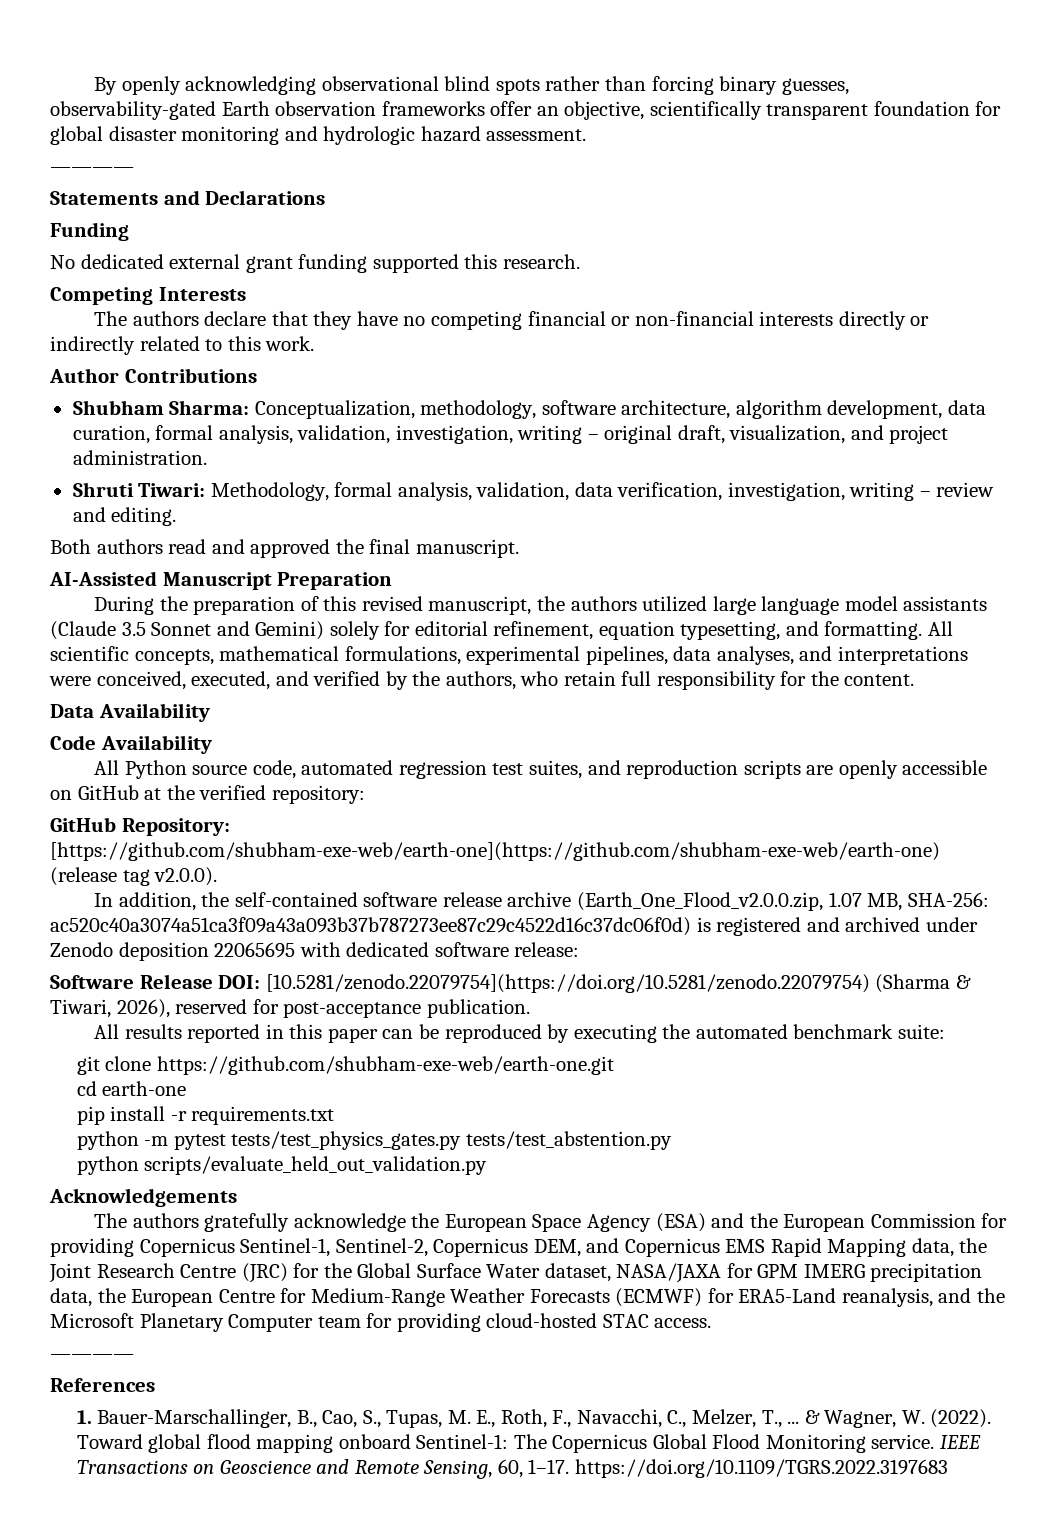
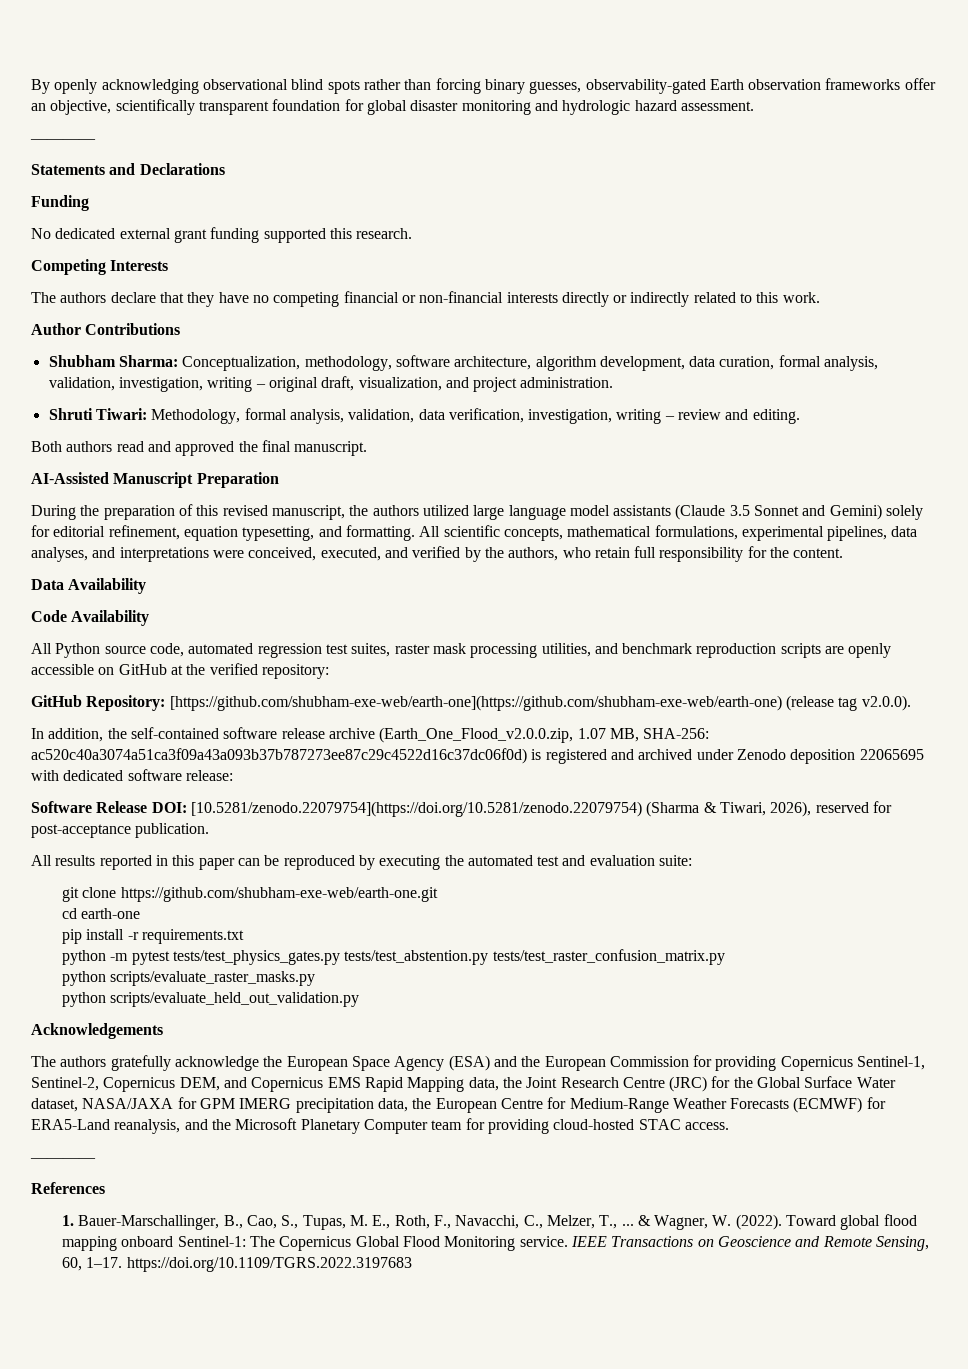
- All Python source code, automated regression test suites, and reproduction scripts are openly accessible on GitHub at the verified repository:
+ All Python source code, automated regression test suites, raster mask processing utilities, and benchmark reproduction scripts are openly accessible on GitHub at the verified repository:
- All results reported in this paper can be reproduced by executing the automated benchmark suite:
+ All results reported in this paper can be reproduced by executing the automated test and evaluation suite:
- python -m pytest tests/test_physics_gates.py tests/test_abstention.py
+ python -m pytest tests/test_physics_gates.py tests/test_abstention.py tests/test_raster_confusion_matrix.py
+ python scripts/evaluate_raster_masks.py

